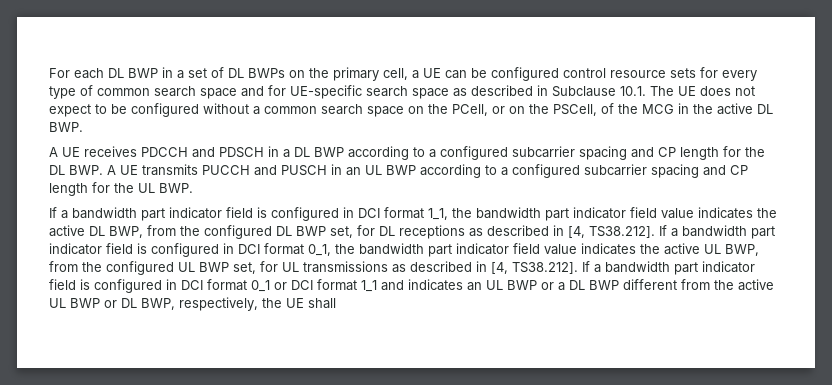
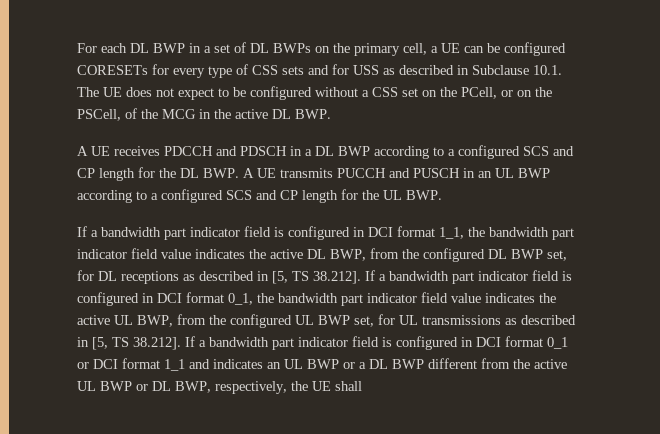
- For each DL BWP in a set of DL BWPs on the primary cell, a UE can be configured control resource sets for every type of common search space and for UE-specific search space as described in Subclause 10.1. The UE does not expect to be configured without a common search space on the PCell, or on the PSCell, of the MCG in the active DL BWP.
+ For each DL BWP in a set of DL BWPs on the primary cell, a UE can be configured CORESETs for every type of CSS sets and for USS as described in Subclause 10.1. The UE does not expect to be configured without a CSS set on the PCell, or on the PSCell, of the MCG in the active DL BWP.
- A UE receives PDCCH and PDSCH in a DL BWP according to a configured subcarrier spacing and CP length for the DL BWP. A UE transmits PUCCH and PUSCH in an UL BWP according to a configured subcarrier spacing and CP length for the UL BWP.
+ A UE receives PDCCH and PDSCH in a DL BWP according to a configured SCS and CP length for the DL BWP. A UE transmits PUCCH and PUSCH in an UL BWP according to a configured SCS and CP length for the UL BWP.
- If a bandwidth part indicator field is configured in DCI format 1_1, the bandwidth part indicator field value indicates the active DL BWP, from the configured DL BWP set, for DL receptions as described in [4, TS38.212]. If a bandwidth part indicator field is configured in DCI format 0_1, the bandwidth part indicator field value indicates the active UL BWP, from the configured UL BWP set, for UL transmissions as described in [4, TS38.212]. If a bandwidth part indicator field is configured in DCI format 0_1 or DCI format 1_1 and indicates an UL BWP or a DL BWP different from the active UL BWP or DL BWP, respectively, the UE shall
+ If a bandwidth part indicator field is configured in DCI format 1_1, the bandwidth part indicator field value indicates the active DL BWP, from the configured DL BWP set, for DL receptions as described in [5, TS 38.212]. If a bandwidth part indicator field is configured in DCI format 0_1, the bandwidth part indicator field value indicates the active UL BWP, from the configured UL BWP set, for UL transmissions as described in [5, TS 38.212]. If a bandwidth part indicator field is configured in DCI format 0_1 or DCI format 1_1 and indicates an UL BWP or a DL BWP different from the active UL BWP or DL BWP, respectively, the UE shall

